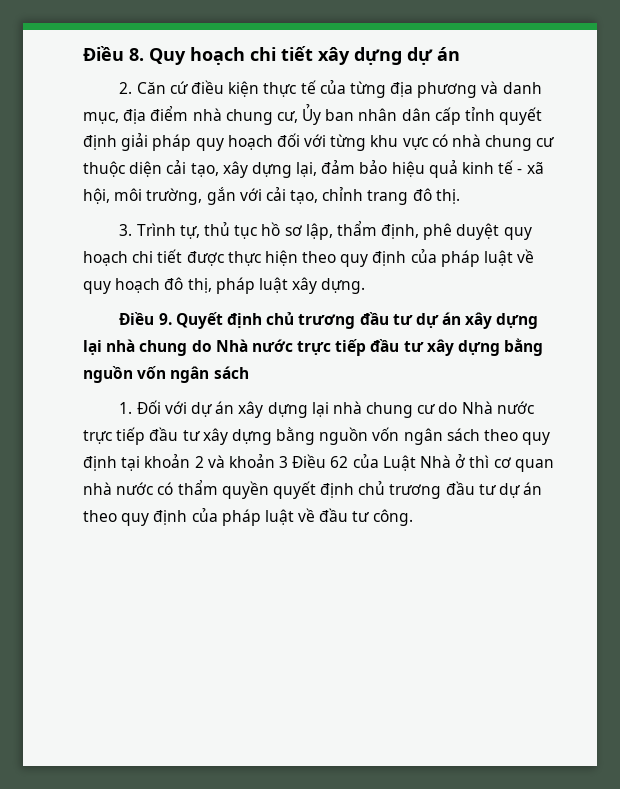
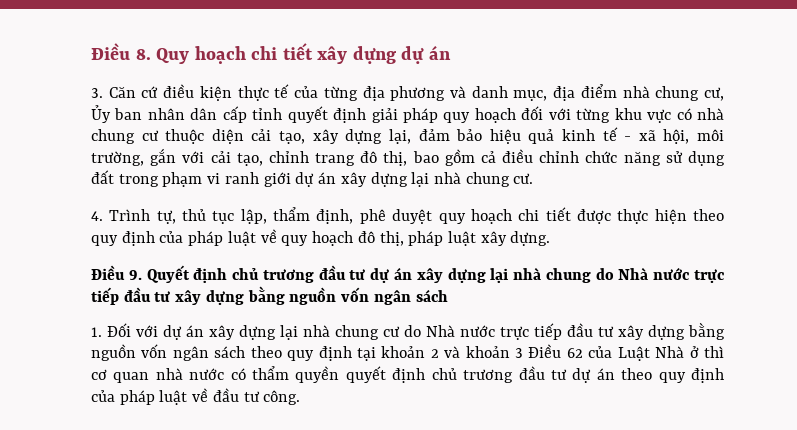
- 2. Căn cứ điều kiện thực tế của từng địa phương và danh mục, địa điểm nhà chung cư, Ủy ban nhân dân cấp tỉnh quyết định giải pháp quy hoạch đối với từng khu vực có nhà chung cư thuộc diện cải tạo, xây dựng lại, đảm bảo hiệu quả kinh tế - xã hội, môi trường, gắn với cải tạo, chỉnh trang đô thị.
- 3. Trình tự, thủ tục hồ sơ lập, thẩm định, phê duyệt quy hoạch chi tiết được thực hiện theo quy định của pháp luật về quy hoạch đô thị, pháp luật xây dựng.
+ 3. Căn cứ điều kiện thực tế của từng địa phương và danh mục, địa điểm nhà chung cư, Ủy ban nhân dân cấp tỉnh quyết định giải pháp quy hoạch đối với từng khu vực có nhà chung cư thuộc diện cải tạo, xây dựng lại, đảm bảo hiệu quả kinh tế - xã hội, môi trường, gắn với cải tạo, chỉnh trang đô thị, bao gồm cả điều chỉnh chức năng sử dụng đất trong phạm vi ranh giới dự án xây dựng lại nhà chung cư.
+ 4. Trình tự, thủ tục lập, thẩm định, phê duyệt quy hoạch chi tiết được thực hiện theo quy định của pháp luật về quy hoạch đô thị, pháp luật xây dựng.

